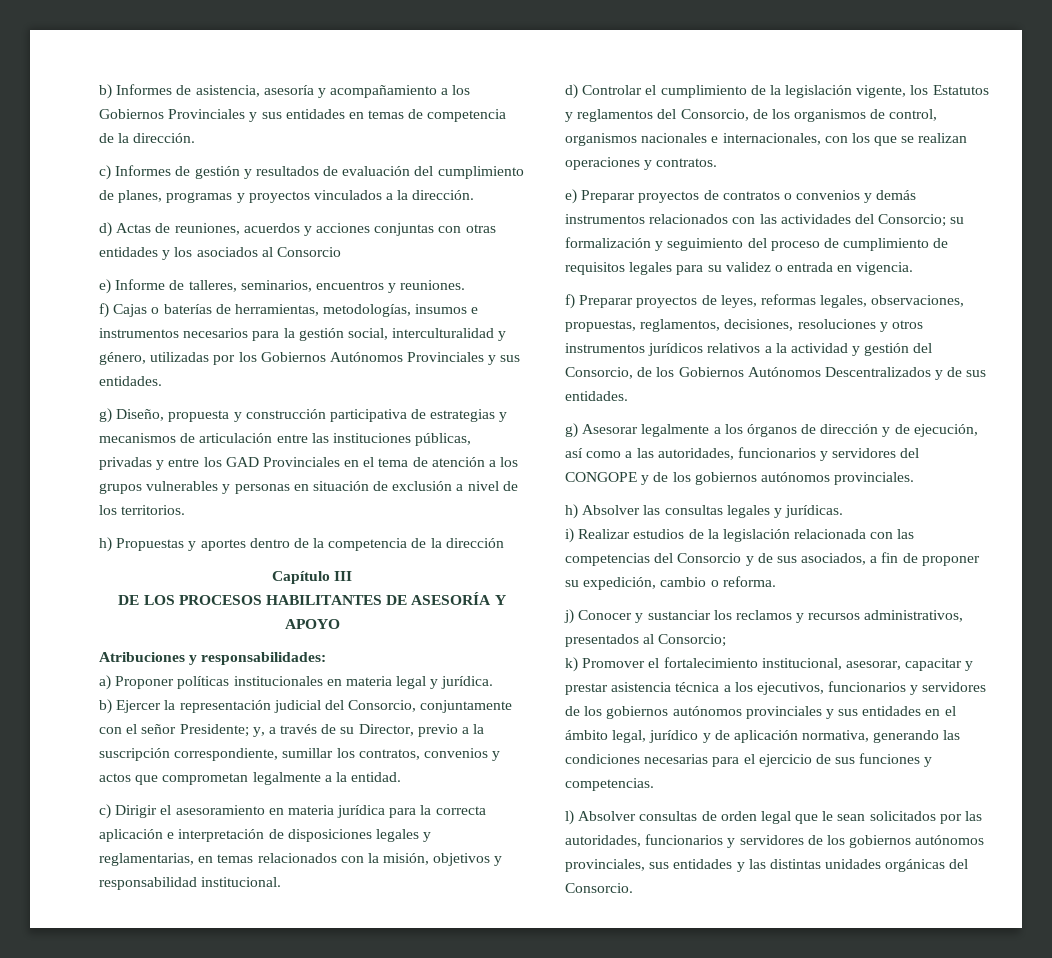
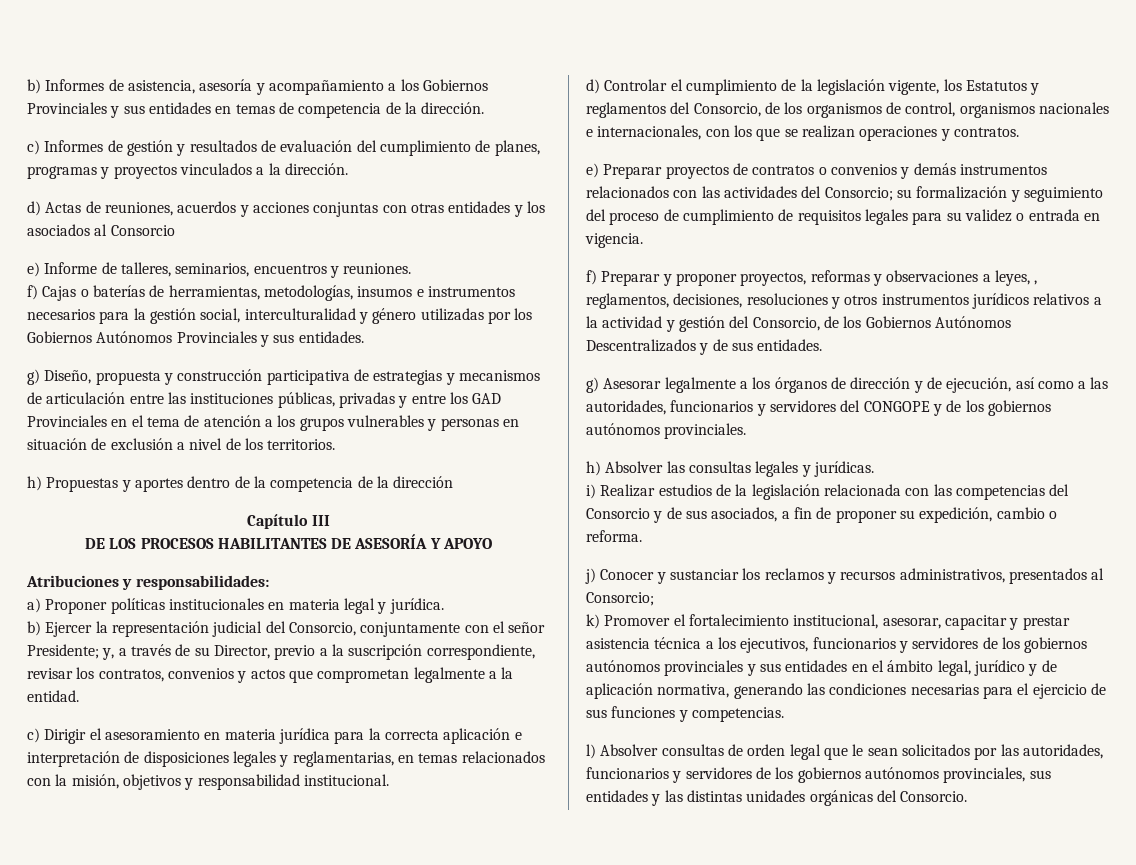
- f) Cajas o baterías de herramientas, metodologías, insumos e instrumentos necesarios para la gestión social, interculturalidad y género, utilizadas por los Gobiernos Autónomos Provinciales y sus entidades.
+ f) Cajas o baterías de herramientas, metodologías, insumos e instrumentos necesarios para la gestión social, interculturalidad y género utilizadas por los Gobiernos Autónomos Provinciales y sus entidades.
- b) Ejercer la representación judicial del Consorcio, conjuntamente con el señor Presidente; y, a través de su Director, previo a la suscripción correspondiente, sumillar los contratos, convenios y actos que comprometan legalmente a la entidad.
+ b) Ejercer la representación judicial del Consorcio, conjuntamente con el señor Presidente; y, a través de su Director, previo a la suscripción correspondiente, revisar los contratos, convenios y actos que comprometan legalmente a la entidad.
- f) Preparar proyectos de leyes, reformas legales, observaciones, propuestas, reglamentos, decisiones, resoluciones y otros instrumentos jurídicos relativos a la actividad y gestión del Consorcio, de los Gobiernos Autónomos Descentralizados y de sus entidades.
+ f) Preparar y proponer proyectos, reformas y observaciones a leyes, , reglamentos, decisiones, resoluciones y otros instrumentos jurídicos relativos a la actividad y gestión del Consorcio, de los Gobiernos Autónomos Descentralizados y de sus entidades.

